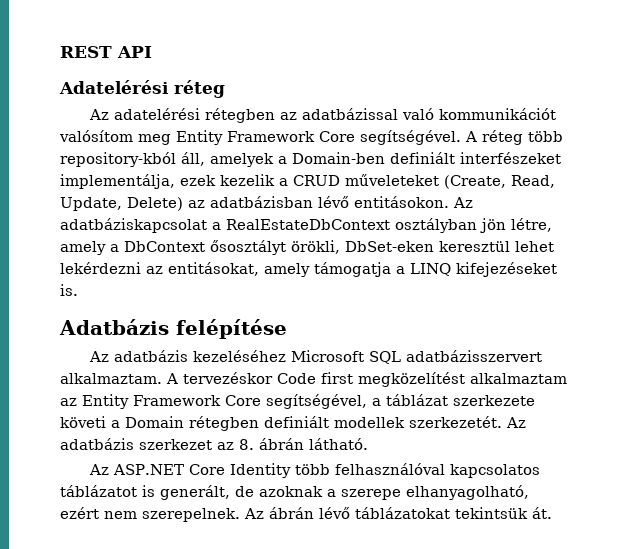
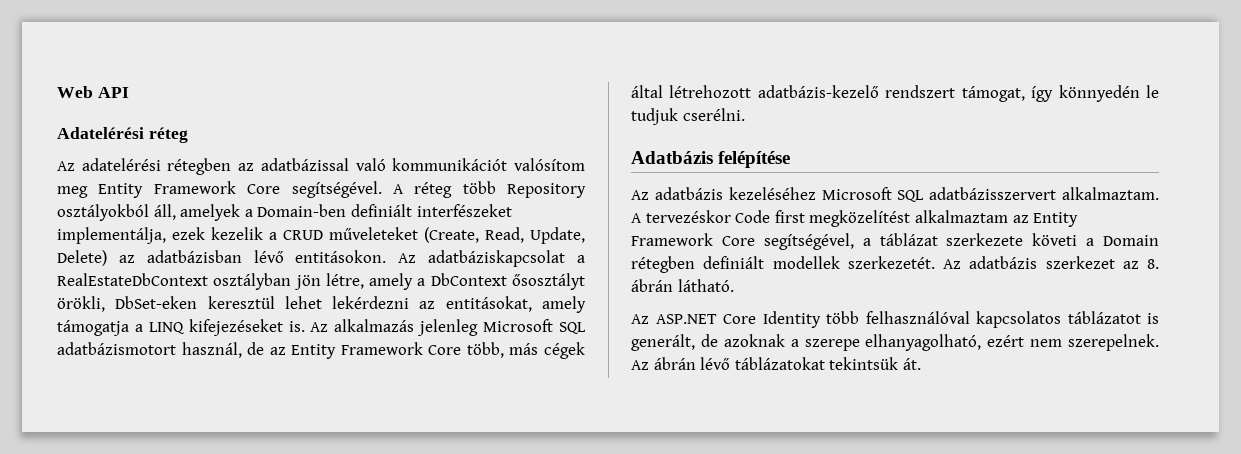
- REST API
+ Web API
- A réteg több repository-kból áll, amelyek a Domain-ben definiált interfészeket implementálja, ezek kezelik a CRUD műveleteket (Create, Read, Update, Delete) az adatbázisban lévő entitásokon.
+ A réteg több Repository osztályokból áll, amelyek a Domain-ben definiált interfészeket implementálja, ezek kezelik a CRUD műveleteket (Create, Read, Update, Delete) az adatbázisban lévő entitásokon.
+ Az alkalmazás jelenleg Microsoft SQL adatbázismotort használ, de az Entity Framework Core több, más cégek által létrehozott adatbázis-kezelő rendszert támogat, így könnyedén le tudjuk cserélni.

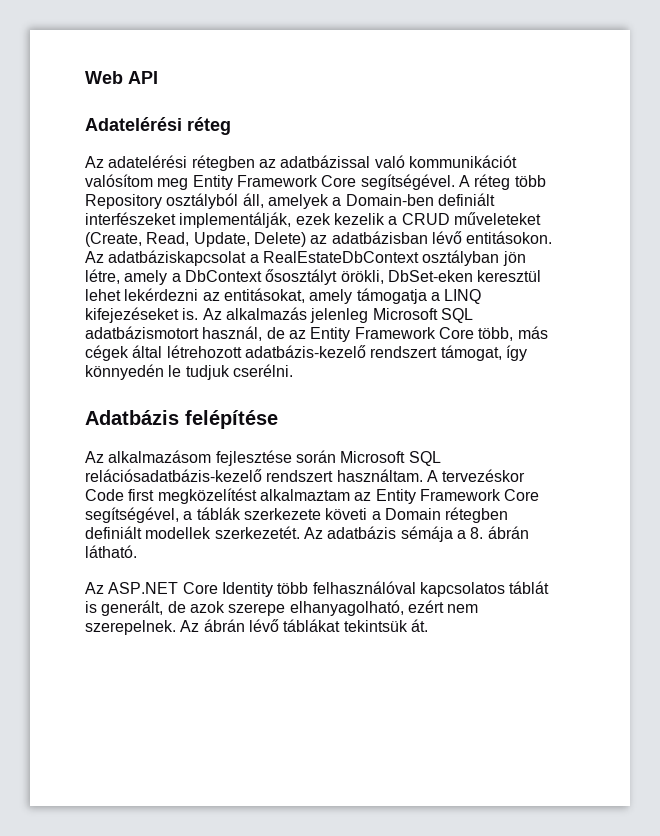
- A réteg több Repository osztályokból áll, amelyek a Domain-ben definiált interfészeket implementálja, ezek kezelik a CRUD műveleteket (Create, Read, Update, Delete) az adatbázisban lévő entitásokon.
+ A réteg több Repository osztályból áll, amelyek a Domain-ben definiált interfészeket implementálják, ezek kezelik a CRUD műveleteket (Create, Read, Update, Delete) az adatbázisban lévő entitásokon.
- Az adatbázis kezeléséhez Microsoft SQL adatbázisszervert alkalmaztam.
+ Az alkalmazásom fejlesztése során Microsoft SQL relációsadatbázis-kezelő rendszert használtam.
- A tervezéskor Code first megközelítést alkalmaztam az Entity Framework Core segítségével, a táblázat szerkezete követi a Domain rétegben definiált modellek szerkezetét.
+ A tervezéskor Code first megközelítést alkalmaztam az Entity Framework Core segítségével, a táblák szerkezete követi a Domain rétegben definiált modellek szerkezetét.
- Az adatbázis szerkezet az 8. ábrán látható.
+ Az adatbázis sémája a 8. ábrán látható.
- Az ASP.NET Core Identity több felhasználóval kapcsolatos táblázatot is generált, de azoknak a szerepe elhanyagolható, ezért nem szerepelnek.
+ Az ASP.NET Core Identity több felhasználóval kapcsolatos táblát is generált, de azok szerepe elhanyagolható, ezért nem szerepelnek.
- Az ábrán lévő táblázatokat tekintsük át.
+ Az ábrán lévő táblákat tekintsük át.

